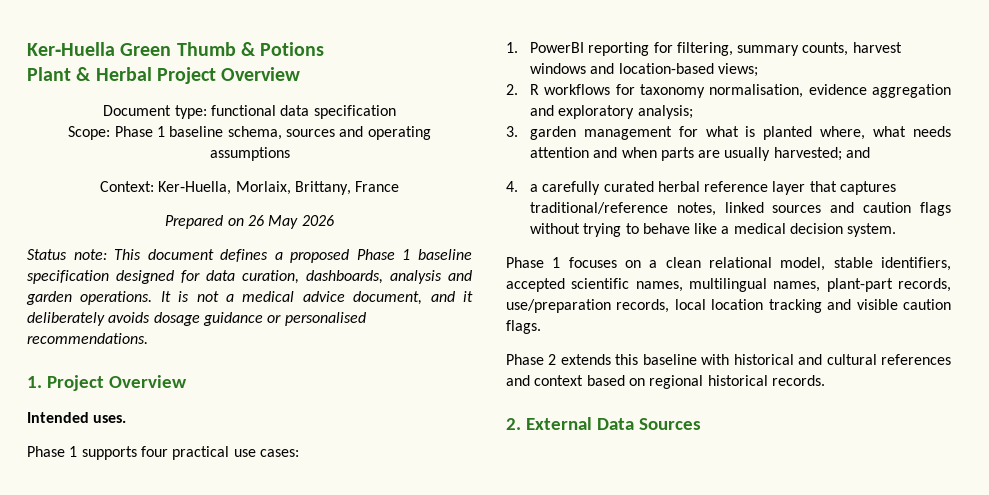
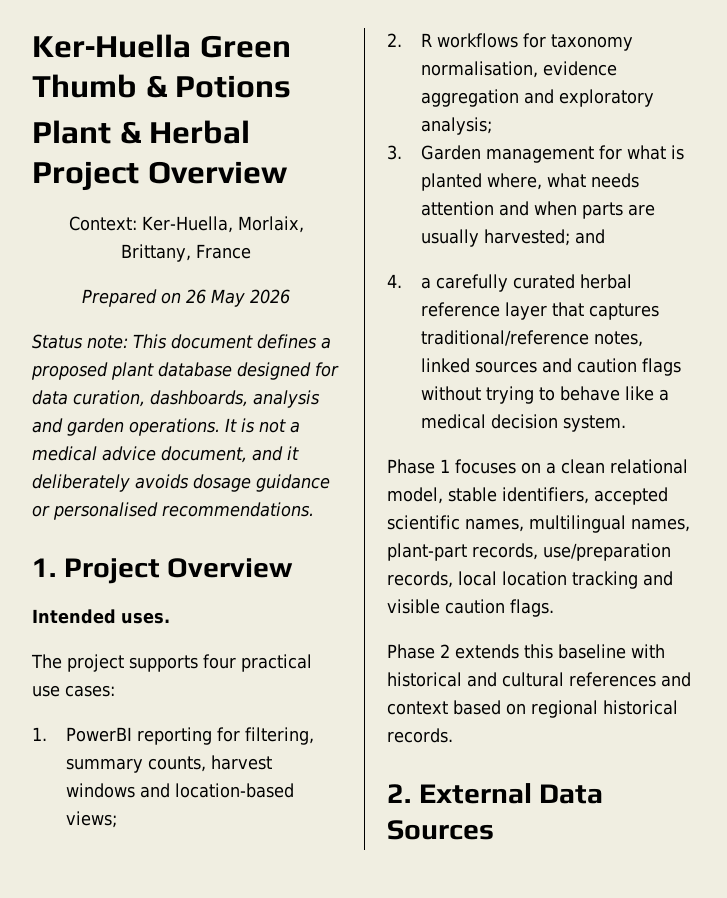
- Document type: functional data specification
- Scope: Phase 1 baseline schema, sources and operating assumptions
- Status note: This document defines a proposed Phase 1 baseline specification designed for data curation, dashboards, analysis and garden operations.
+ Status note: This document defines a proposed plant database designed for data curation, dashboards, analysis and garden operations.
- Phase 1 supports four practical use cases:
+ The project supports four practical use cases:
- 3. garden management for what is planted where, what needs attention and when parts are usually harvested; and
+ 3. Garden management for what is planted where, what needs attention and when parts are usually harvested; and

